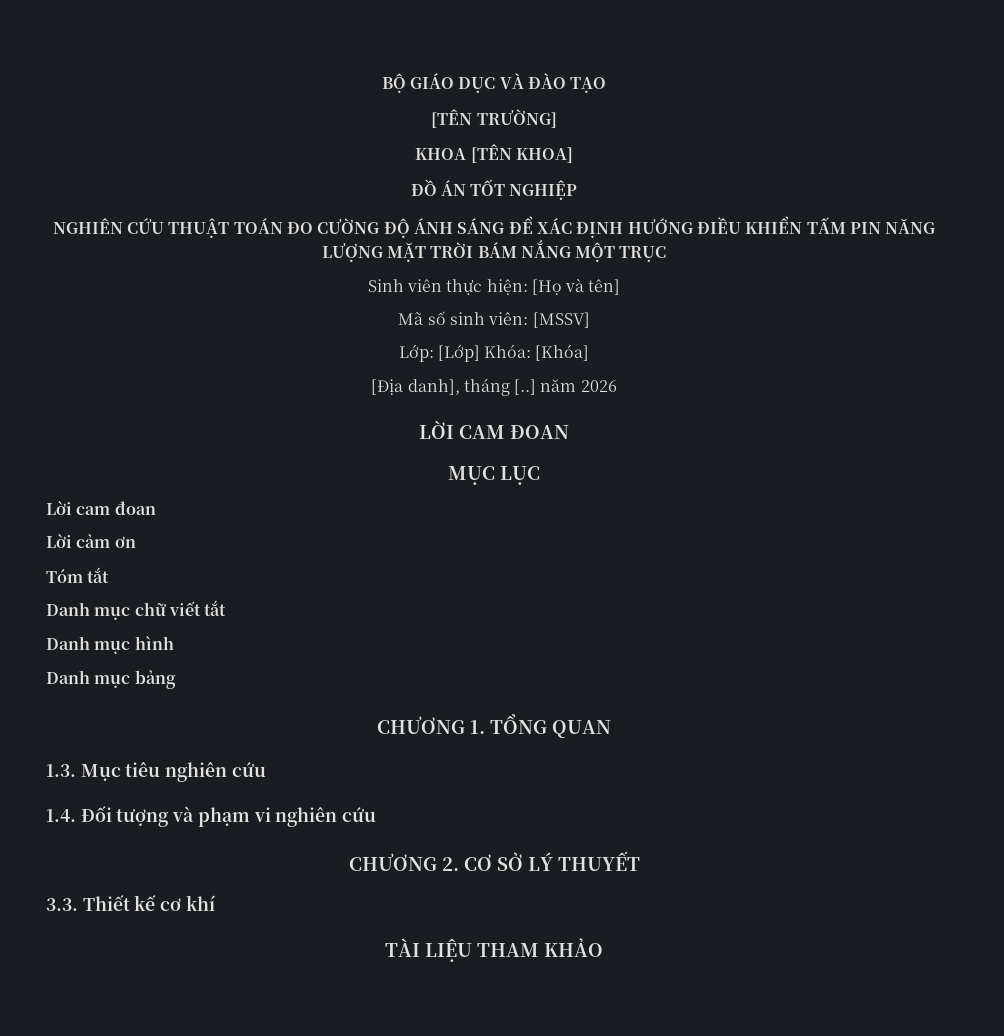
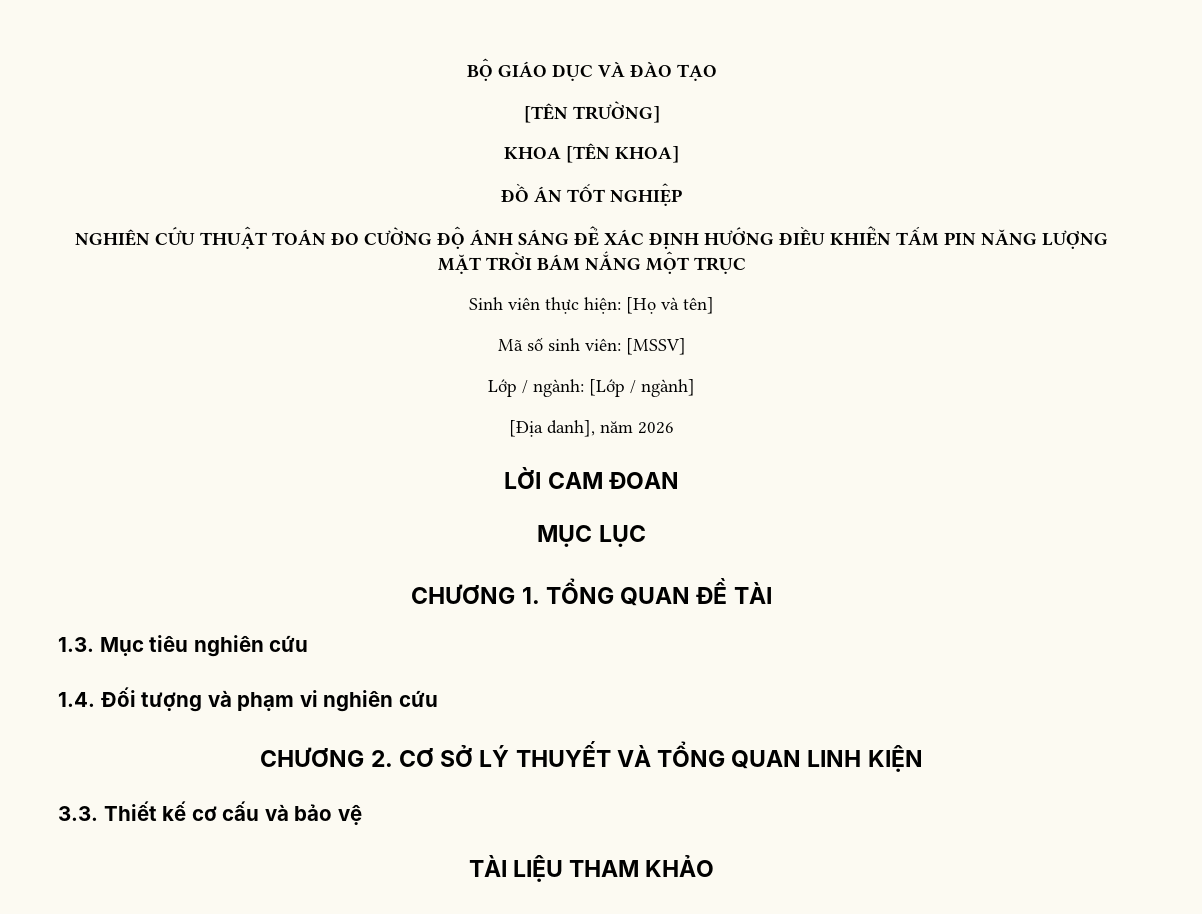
- Lớp: [Lớp] Khóa: [Khóa]
+ Lớp / ngành: [Lớp / ngành]
- [Địa danh], tháng [..] năm 2026
+ [Địa danh], năm 2026
- Lời cam đoan
- Lời cảm ơn
- Tóm tắt
- Danh mục chữ viết tắt
- Danh mục hình
- Danh mục bảng
- CHƯƠNG 1. TỔNG QUAN
+ CHƯƠNG 1. TỔNG QUAN ĐỀ TÀI
- CHƯƠNG 2. CƠ SỞ LÝ THUYẾT
+ CHƯƠNG 2. CƠ SỞ LÝ THUYẾT VÀ TỔNG QUAN LINH KIỆN
- 3.3. Thiết kế cơ khí
+ 3.3. Thiết kế cơ cấu và bảo vệ

